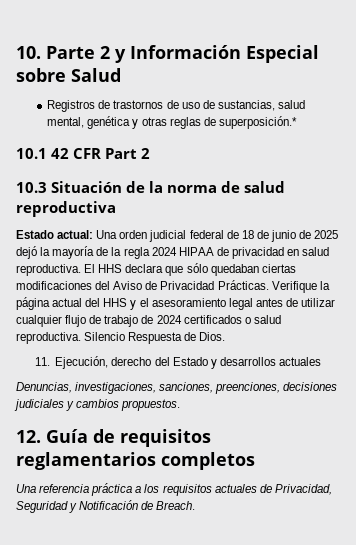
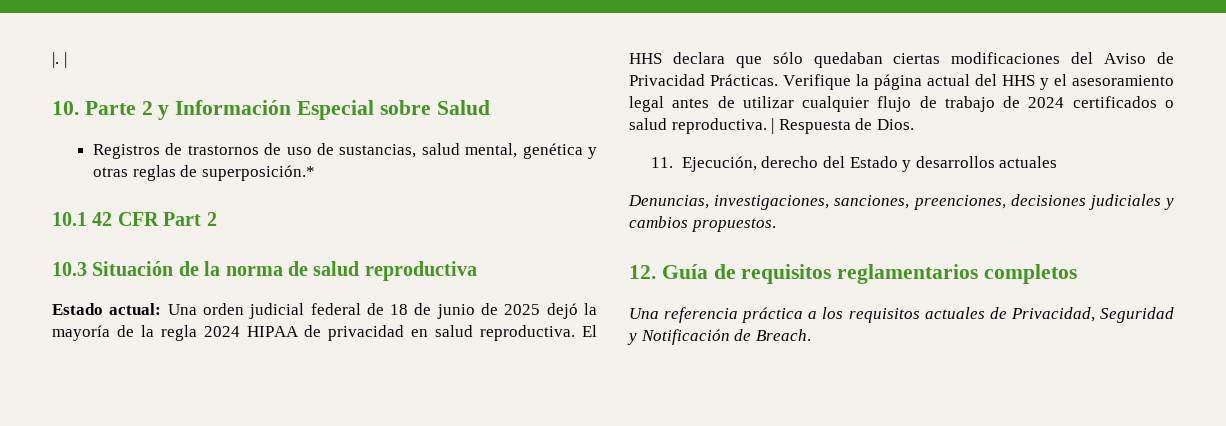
+ |. |
- Silencio Respuesta de Dios.
+ | Respuesta de Dios.

